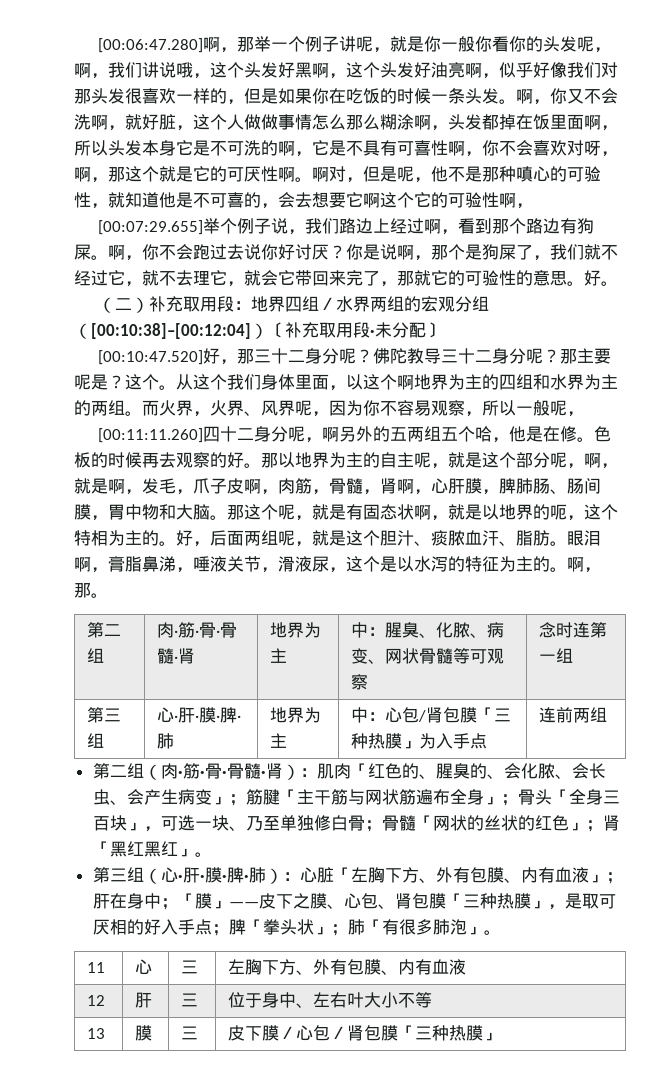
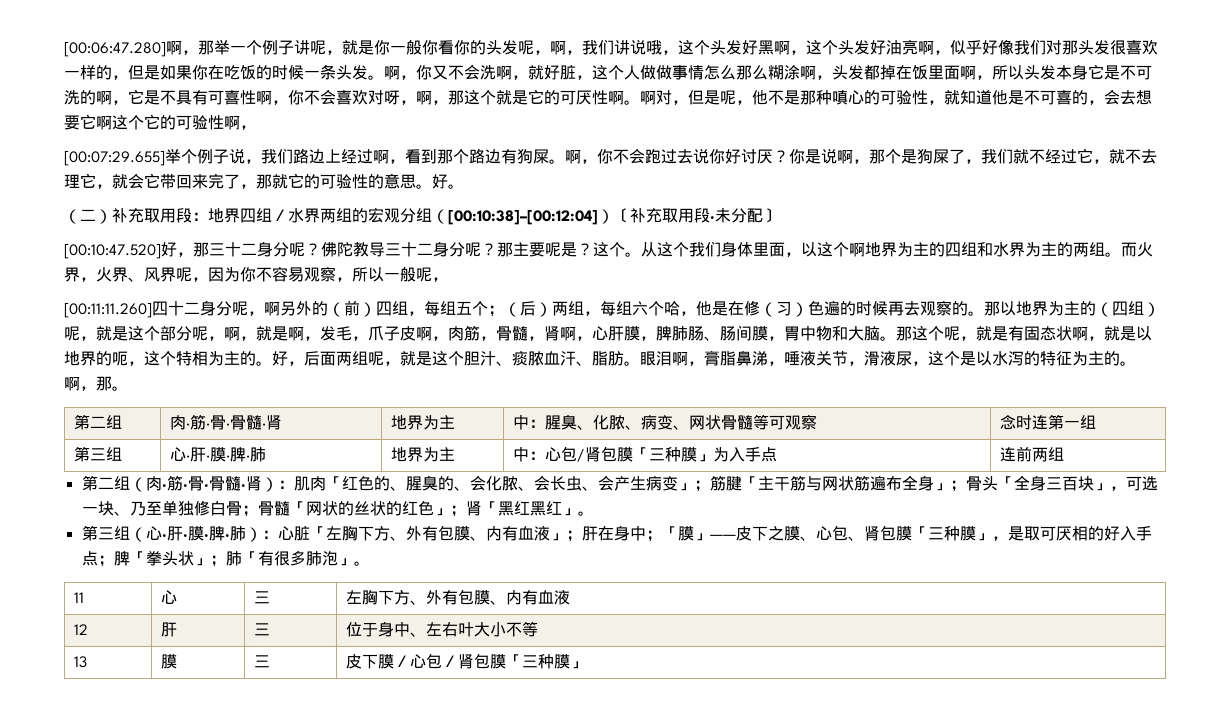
- [00:11:11.260]四十二身分呢，啊另外的五两组五个哈，他是在修。色板的时候再去观察的好。
+ [00:11:11.260]四十二身分呢，啊另外的（前）四组，每组五个；（后）两组，每组六个哈，他是在修（习）色遍的时候再去观察的。
- 那以地界为主的自主呢，就是这个部分呢，啊，就是啊，发毛，爪子皮啊，肉筋，骨髓，肾啊，心肝膜，脾肺肠、肠间膜，胃中物和大脑。
+ 那以地界为主的（四组）呢，就是这个部分呢，啊，就是啊，发毛，爪子皮啊，肉筋，骨髓，肾啊，心肝膜，脾肺肠、肠间膜，胃中物和大脑。
- 第三组 | 心·肝·膜·脾·肺 | 地界为主 | 中：心包/肾包膜「三种热膜」为入手点 | 连前两组
+ 第三组 | 心·肝·膜·脾·肺 | 地界为主 | 中：心包/肾包膜「三种膜」为入手点 | 连前两组
- 第三组（心·肝·膜·脾·肺）：心脏「左胸下方、外有包膜、内有血液」；肝在身中；「膜」——皮下之膜、心包、肾包膜「三种热膜」，是取可厌相的好入手点；脾「拳头状」；肺「有很多肺泡」。
+ 第三组（心·肝·膜·脾·肺）：心脏「左胸下方、外有包膜、内有血液」；肝在身中；「膜」——皮下之膜、心包、肾包膜「三种膜」，是取可厌相的好入手点；脾「拳头状」；肺「有很多肺泡」。
- 13 | 膜 | 三 | 皮下膜／心包／肾包膜「三种热膜」
+ 13 | 膜 | 三 | 皮下膜／心包／肾包膜「三种膜」

